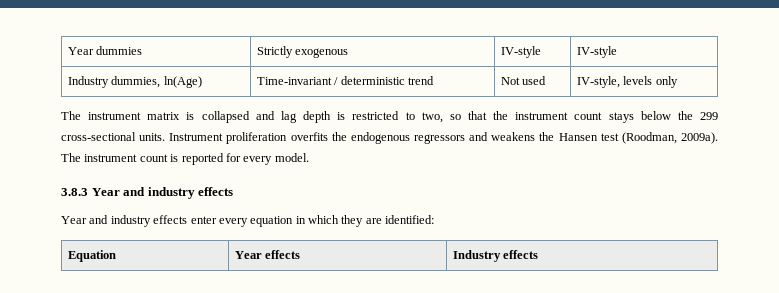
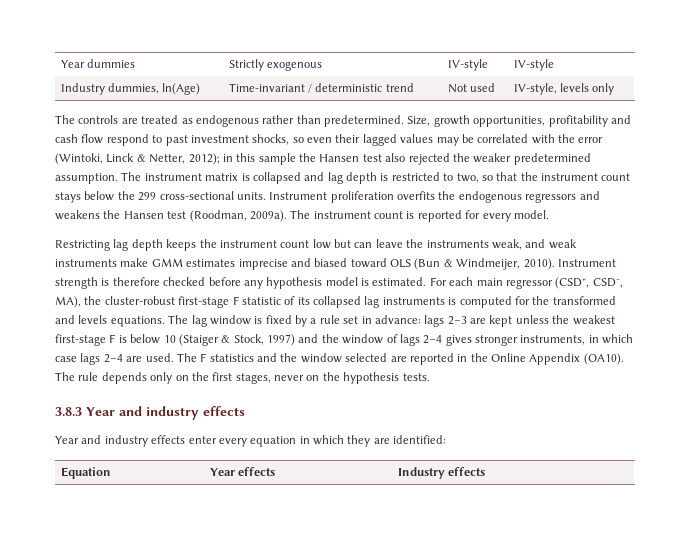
- The instrument matrix is collapsed and lag depth is restricted to two, so that the instrument count stays below the 299 cross-sectional units.
+ The controls are treated as endogenous rather than predetermined. Size, growth opportunities, profitability and cash flow respond to past investment shocks, so even their lagged values may be correlated with the error (Wintoki, Linck & Netter, 2012); in this sample the Hansen test also rejected the weaker predetermined assumption. The instrument matrix is collapsed and lag depth is restricted to two, so that the instrument count stays below the 299 cross-sectional units.
+ Restricting lag depth keeps the instrument count low but can leave the instruments weak, and weak instruments make GMM estimates imprecise and biased toward OLS (Bun & Windmeijer, 2010). Instrument strength is therefore checked before any hypothesis model is estimated. For each main regressor (CSD⁺, CSD⁻, MA), the cluster-robust first-stage F statistic of its collapsed lag instruments is computed for the transformed and levels equations. The lag window is fixed by a rule set in advance: lags 2–3 are kept unless the weakest first-stage F is below 10 (Staiger & Stock, 1997) and the window of lags 2–4 gives stronger instruments, in which case lags 2–4 are used. The F statistics and the window selected are reported in the Online Appendix (OA10). The rule depends only on the first stages, never on the hypothesis tests.

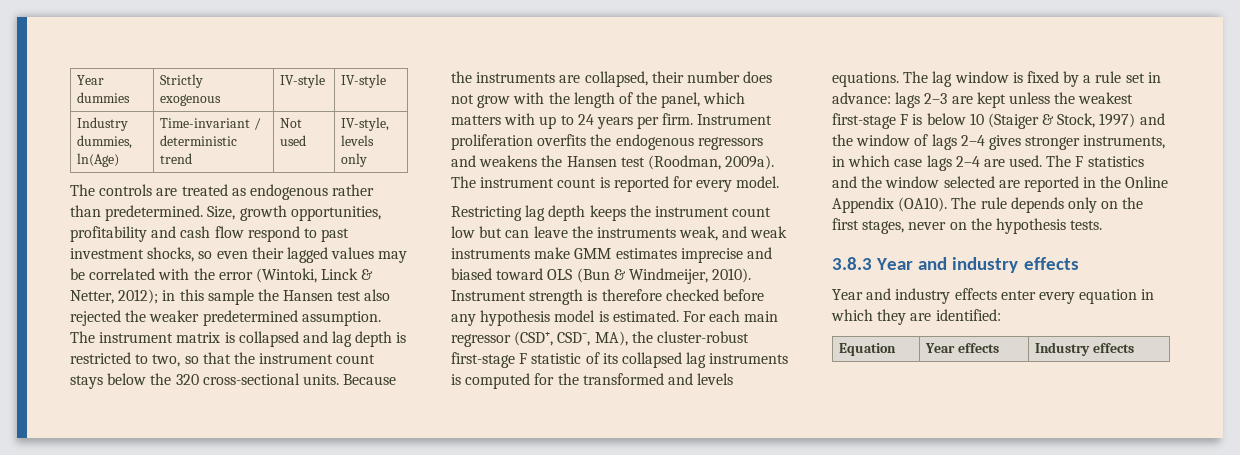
- The instrument matrix is collapsed and lag depth is restricted to two, so that the instrument count stays below the 299 cross-sectional units.
+ The instrument matrix is collapsed and lag depth is restricted to two, so that the instrument count stays below the 320 cross-sectional units.
+ Because the instruments are collapsed, their number does not grow with the length of the panel, which matters with up to 24 years per firm.

